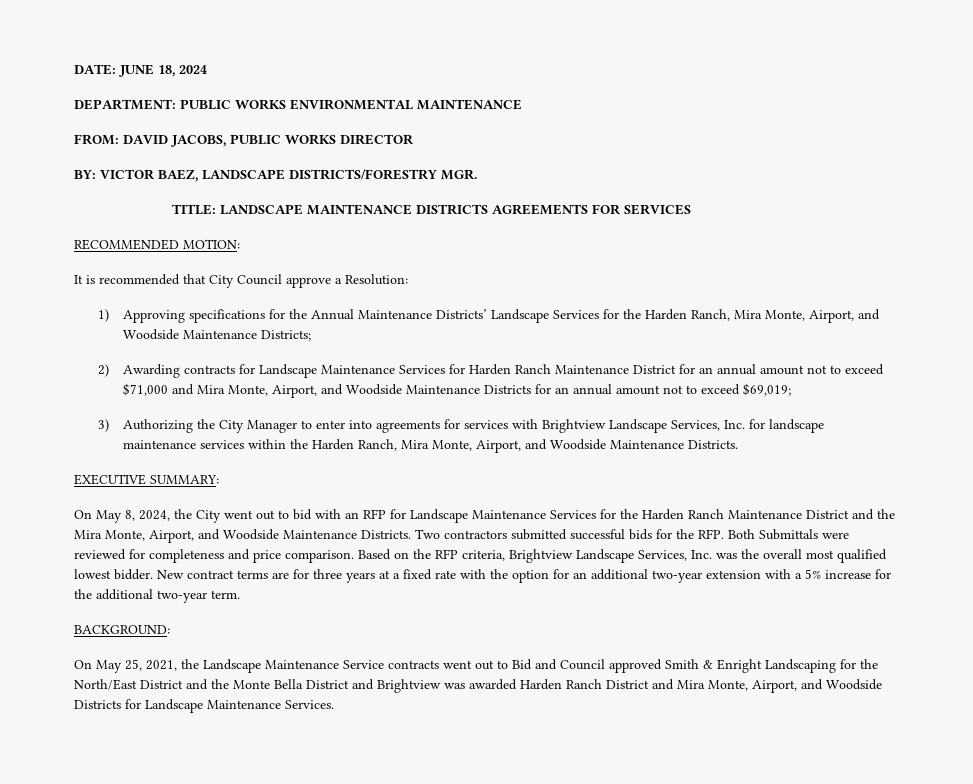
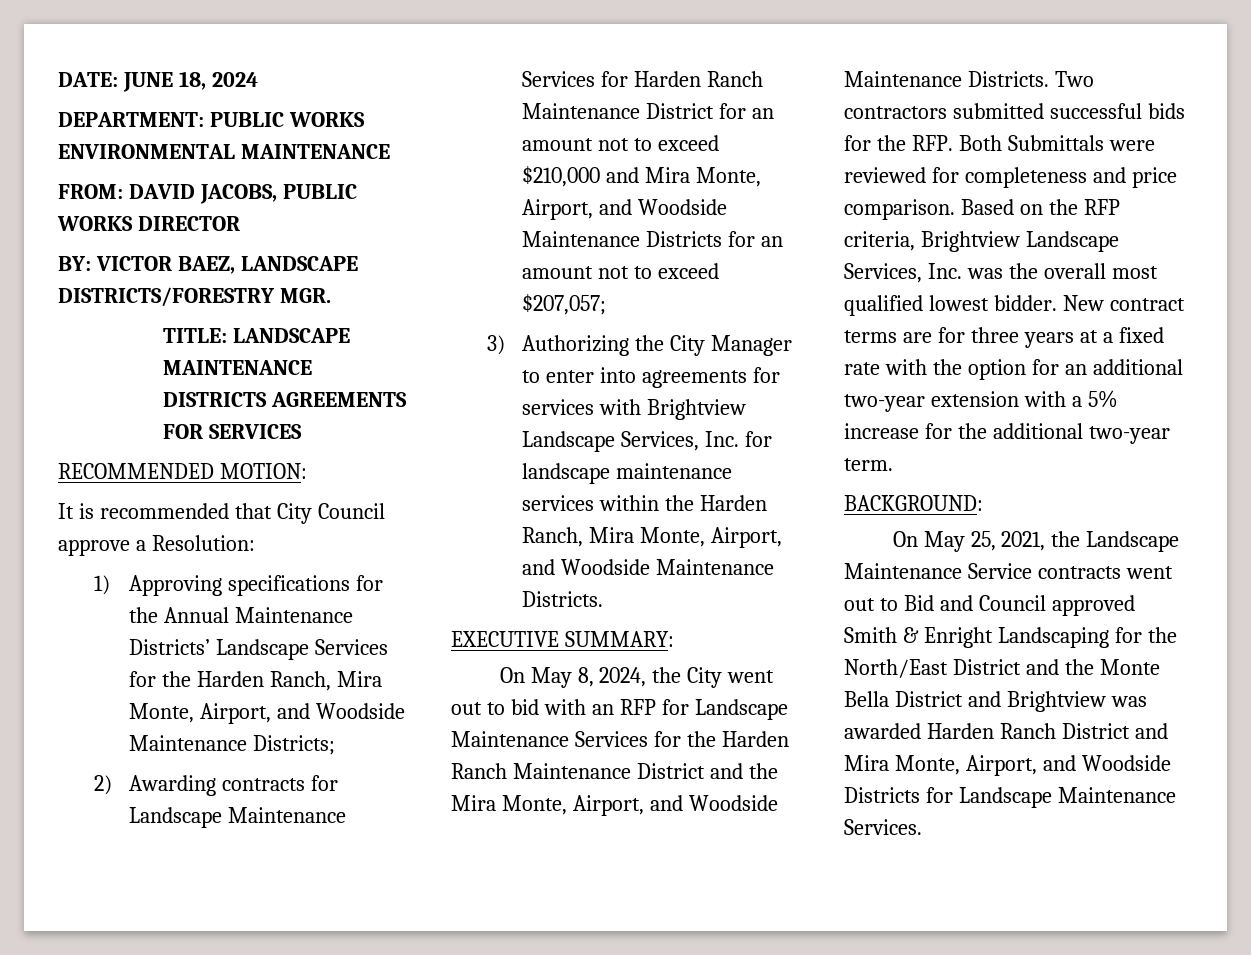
- 2) Awarding contracts for Landscape Maintenance Services for Harden Ranch Maintenance District for an annual amount not to exceed $71,000 and Mira Monte, Airport, and Woodside Maintenance Districts for an annual amount not to exceed $69,019;
+ 2) Awarding contracts for Landscape Maintenance Services for Harden Ranch Maintenance District for an amount not to exceed $210,000 and Mira Monte, Airport, and Woodside Maintenance Districts for an amount not to exceed $207,057;

